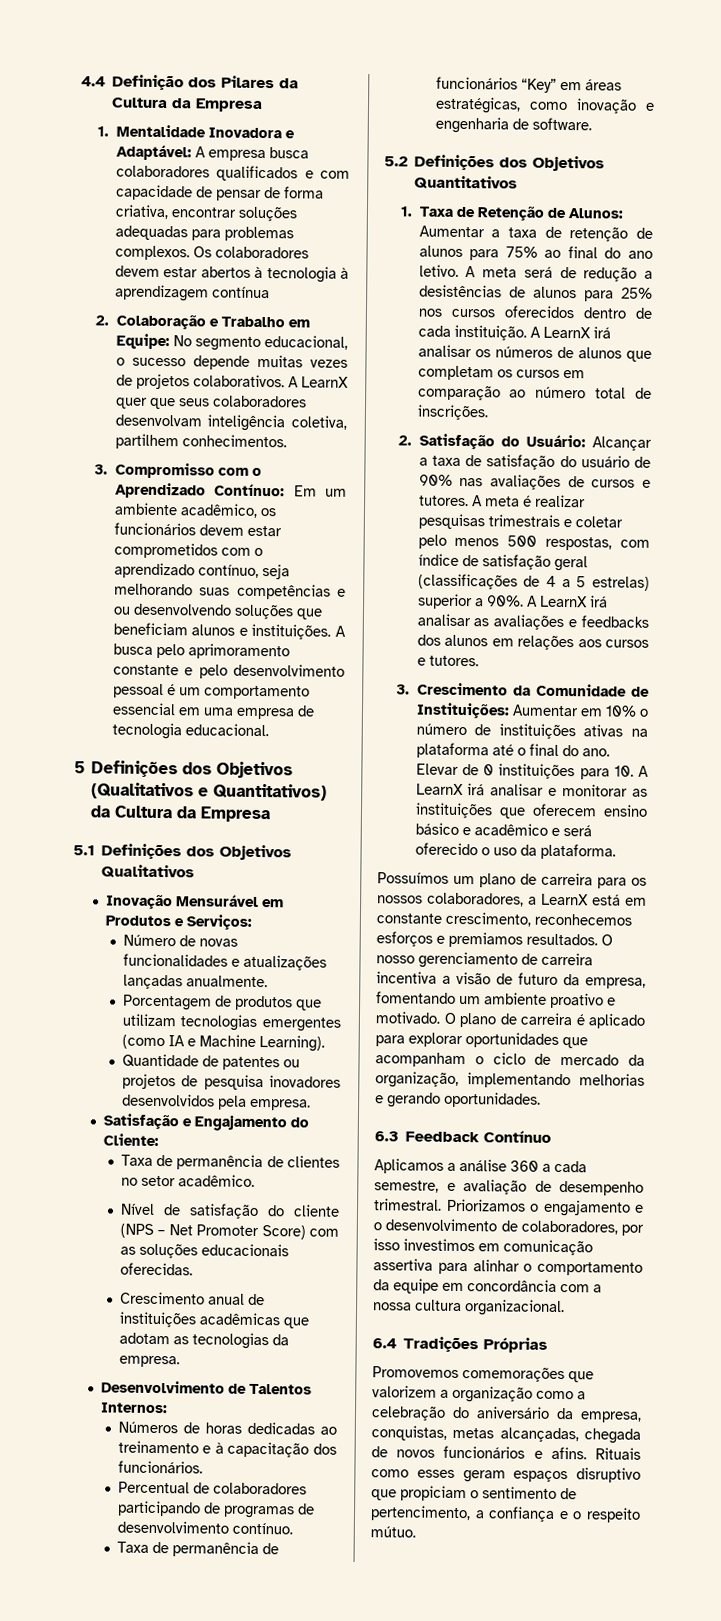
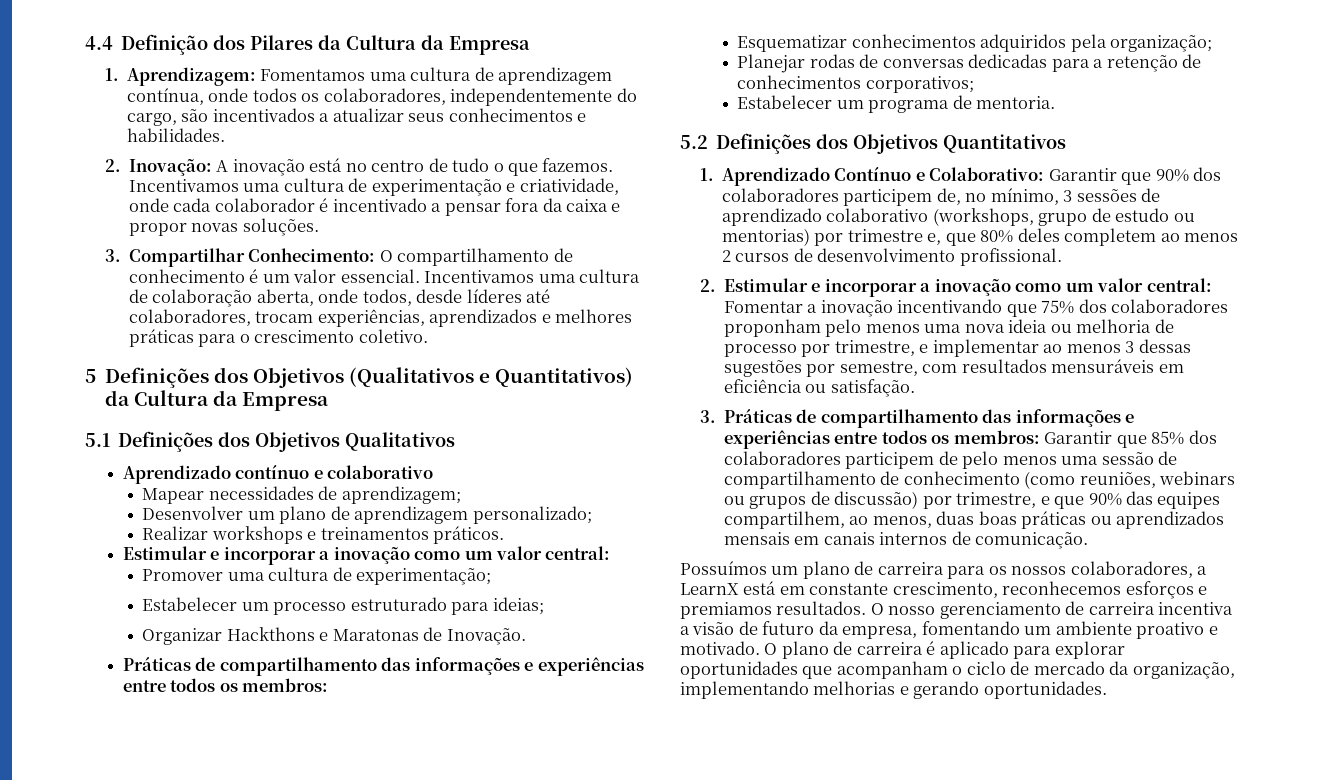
- 1. Mentalidade Inovadora e Adaptável: A empresa busca colaboradores qualificados e com capacidade de pensar de forma criativa, encontrar soluções adequadas para problemas complexos. Os colaboradores devem estar abertos à tecnologia à aprendizagem contínua
- 2. Colaboração e Trabalho em Equipe: No segmento educacional, o sucesso depende muitas vezes de projetos colaborativos. A LearnX quer que seus colaboradores desenvolvam inteligência coletiva, partilhem conhecimentos.
- 3. Compromisso com o Aprendizado Contínuo: Em um ambiente acadêmico, os funcionários devem estar comprometidos com o aprendizado contínuo, seja melhorando suas competências e ou desenvolvendo soluções que beneficiam alunos e instituições. A busca pelo aprimoramento constante e pelo desenvolvimento pessoal é um comportamento essencial em uma empresa de tecnologia educacional.
+ 1. Aprendizagem: Fomentamos uma cultura de aprendizagem contínua, onde todos os colaboradores, independentemente do cargo, são incentivados a atualizar seus conhecimentos e habilidades.
+ 2. Inovação: A inovação está no centro de tudo o que fazemos. Incentivamos uma cultura de experimentação e criatividade, onde cada colaborador é incentivado a pensar fora da caixa e propor novas soluções.
+ 3. Compartilhar Conhecimento: O compartilhamento de conhecimento é um valor essencial. Incentivamos uma cultura de colaboração aberta, onde todos, desde líderes até colaboradores, trocam experiências, aprendizados e melhores práticas para o crescimento coletivo.
- Inovação Mensurável em Produtos e Serviços:
- Número de novas funcionalidades e atualizações lançadas anualmente.
- Porcentagem de produtos que utilizam tecnologias emergentes (como IA e Machine Learning).
- Quantidade de patentes ou projetos de pesquisa inovadores desenvolvidos pela empresa.
- Satisfação e Engajamento do Cliente:
- Taxa de permanência de clientes no setor acadêmico.
- Nível de satisfação do cliente (NPS – Net Promoter Score) com as soluções educacionais oferecidas.
- Crescimento anual de instituições acadêmicas que adotam as tecnologias da empresa.
- Desenvolvimento de Talentos Internos:
- Números de horas dedicadas ao treinamento e à capacitação dos funcionários.
- Percentual de colaboradores participando de programas de desenvolvimento contínuo.
- Taxa de permanência de funcionários “Key” em áreas estratégicas, como inovação e engenharia de software.
+ Aprendizado contínuo e colaborativo
+ Mapear necessidades de aprendizagem;
+ Desenvolver um plano de aprendizagem personalizado;
+ Realizar workshops e treinamentos práticos.
+ Estimular e incorporar a inovação como um valor central:
+ Promover uma cultura de experimentação;
+ Estabelecer um processo estruturado para ideias;
+ Organizar Hackthons e Maratonas de Inovação.
+ Práticas de compartilhamento das informações e experiências entre todos os membros:
+ Esquematizar conhecimentos adquiridos pela organização;
+ Planejar rodas de conversas dedicadas para a retenção de conhecimentos corporativos;
+ Estabelecer um programa de mentoria.
- 1. Taxa de Retenção de Alunos: Aumentar a taxa de retenção de alunos para 75% ao final do ano letivo. A meta será de redução a desistências de alunos para 25% nos cursos oferecidos dentro de cada instituição. A LearnX irá analisar os números de alunos que completam os cursos em comparação ao número total de inscrições.
- 2. Satisfação do Usuário: Alcançar a taxa de satisfação do usuário de 90% nas avaliações de cursos e tutores. A meta é realizar pesquisas trimestrais e coletar pelo menos 500 respostas, com índice de satisfação geral (classificações de 4 a 5 estrelas) superior a 90%. A LearnX irá analisar as avaliações e feedbacks dos alunos em relações aos cursos e tutores.
- 3. Crescimento da Comunidade de Instituições: Aumentar em 10% o número de instituições ativas na plataforma até o final do ano. Elevar de 0 instituições para 10. A LearnX irá analisar e monitorar as instituições que oferecem ensino básico e acadêmico e será oferecido o uso da plataforma.
+ 1. Aprendizado Contínuo e Colaborativo: Garantir que 90% dos colaboradores participem de, no mínimo, 3 sessões de aprendizado colaborativo (workshops, grupo de estudo ou mentorias) por trimestre e, que 80% deles completem ao menos 2 cursos de desenvolvimento profissional.
+ 2. Estimular e incorporar a inovação como um valor central: Fomentar a inovação incentivando que 75% dos colaboradores proponham pelo menos uma nova ideia ou melhoria de processo por trimestre, e implementar ao menos 3 dessas sugestões por semestre, com resultados mensuráveis em eficiência ou satisfação.
+ 3. Práticas de compartilhamento das informações e experiências entre todos os membros: Garantir que 85% dos colaboradores participem de pelo menos uma sessão de compartilhamento de conhecimento (como reuniões, webinars ou grupos de discussão) por trimestre, e que 90% das equipes compartilhem, ao menos, duas boas práticas ou aprendizados mensais em canais internos de comunicação.
- 6.3 Feedback Contínuo
- Aplicamos a análise 360 a cada semestre, e avaliação de desempenho trimestral. Priorizamos o engajamento e o desenvolvimento de colaboradores, por isso investimos em comunicação assertiva para alinhar o comportamento da equipe em concordância com a nossa cultura organizacional.
- 6.4 Tradições Próprias
- Promovemos comemorações que valorizem a organização como a celebração do aniversário da empresa, conquistas, metas alcançadas, chegada de novos funcionários e afins. Rituais como esses geram espaços disruptivo que propiciam o sentimento de pertencimento, a confiança e o respeito mútuo.

